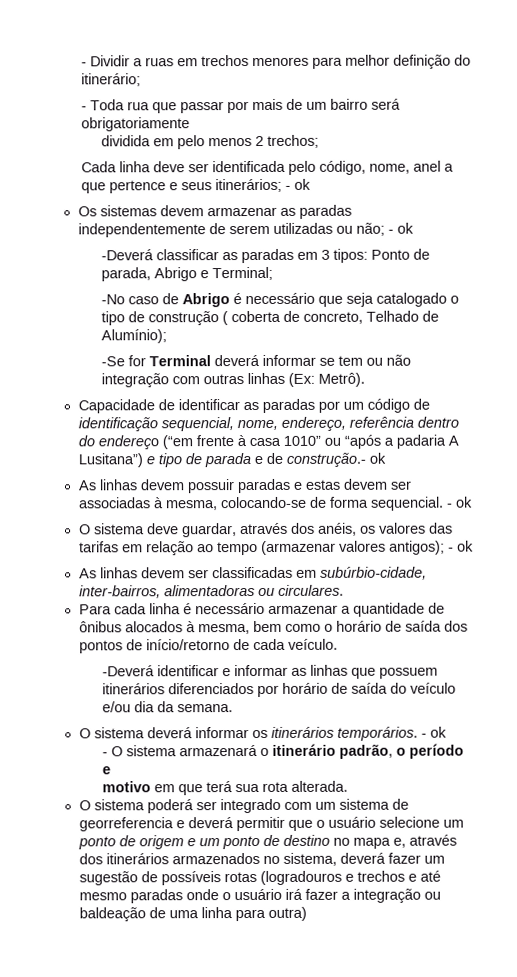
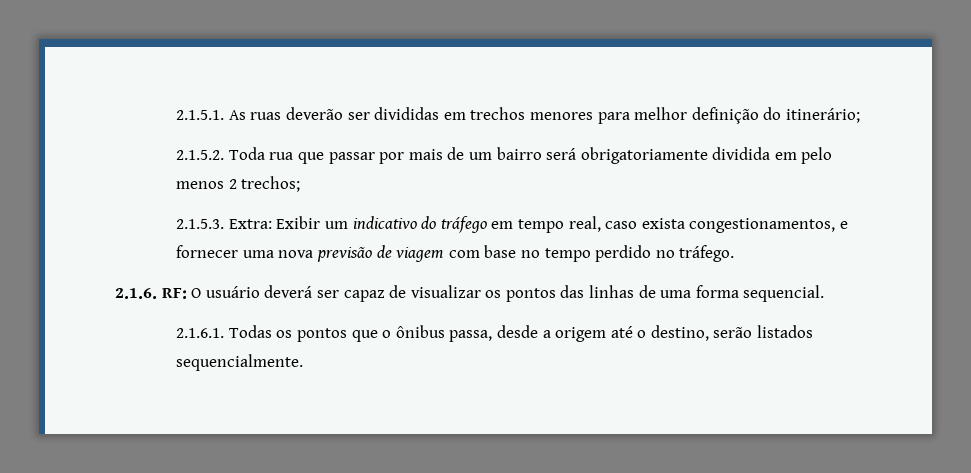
- - Dividir a ruas em trechos menores para melhor definição do itinerário;
+ 2.1.5.1. As ruas deverão ser divididas em trechos menores para melhor definição do itinerário;
- - Toda rua que passar por mais de um bairro será obrigatoriamente
- dividida em pelo menos 2 trechos;
+ 2.1.5.2. Toda rua que passar por mais de um bairro será obrigatoriamente dividida em pelo menos 2 trechos;
- Cada linha deve ser identificada pelo código, nome, anel a que pertence e seus itinerários; - ok
- Os sistemas devem armazenar as paradas independentemente de serem utilizadas ou não; - ok
- -Deverá classificar as paradas em 3 tipos: Ponto de parada, Abrigo e Terminal;
- -No caso de Abrigo é necessário que seja catalogado o tipo de construção ( coberta de concreto, Telhado de Alumínio);
- -Se for Terminal deverá informar se tem ou não integração com outras linhas (Ex: Metrô).
- Capacidade de identificar as paradas por um código de identificação sequencial, nome, endereço, referência dentro do endereço (“em frente à casa 1010” ou “após a padaria A Lusitana”) e tipo de parada e de construção.- ok
- As linhas devem possuir paradas e estas devem ser associadas à mesma, colocando-se de forma sequencial. - ok
- O sistema deve guardar, através dos anéis, os valores das tarifas em relação ao tempo (armazenar valores antigos); - ok
- As linhas devem ser classificadas em subúrbio-cidade, inter-bairros, alimentadoras ou circulares.
- Para cada linha é necessário armazenar a quantidade de ônibus alocados à mesma, bem como o horário de saída dos pontos de início/retorno de cada veículo.
- -Deverá identificar e informar as linhas que possuem itinerários diferenciados por horário de saída do veículo e/ou dia da semana.
- O sistema deverá informar os itinerários temporários. - ok
- - O sistema armazenará o itinerário padrão, o período e
- motivo em que terá sua rota alterada.
- O sistema poderá ser integrado com um sistema de georreferencia e deverá permitir que o usuário selecione um ponto de origem e um ponto de destino no mapa e, através dos itinerários armazenados no sistema, deverá fazer um sugestão de possíveis rotas (logradouros e trechos e até mesmo paradas onde o usuário irá fazer a integração ou baldeação de uma linha para outra)
+ 2.1.5.3. Extra: Exibir um indicativo do tráfego em tempo real, caso exista congestionamentos, e fornecer uma nova previsão de viagem com base no tempo perdido no tráfego.
+ 2.1.6. RF: O usuário deverá ser capaz de visualizar os pontos das linhas de uma forma sequencial.
+ 2.1.6.1. Todas os pontos que o ônibus passa, desde a origem até o destino, serão listados sequencialmente.

